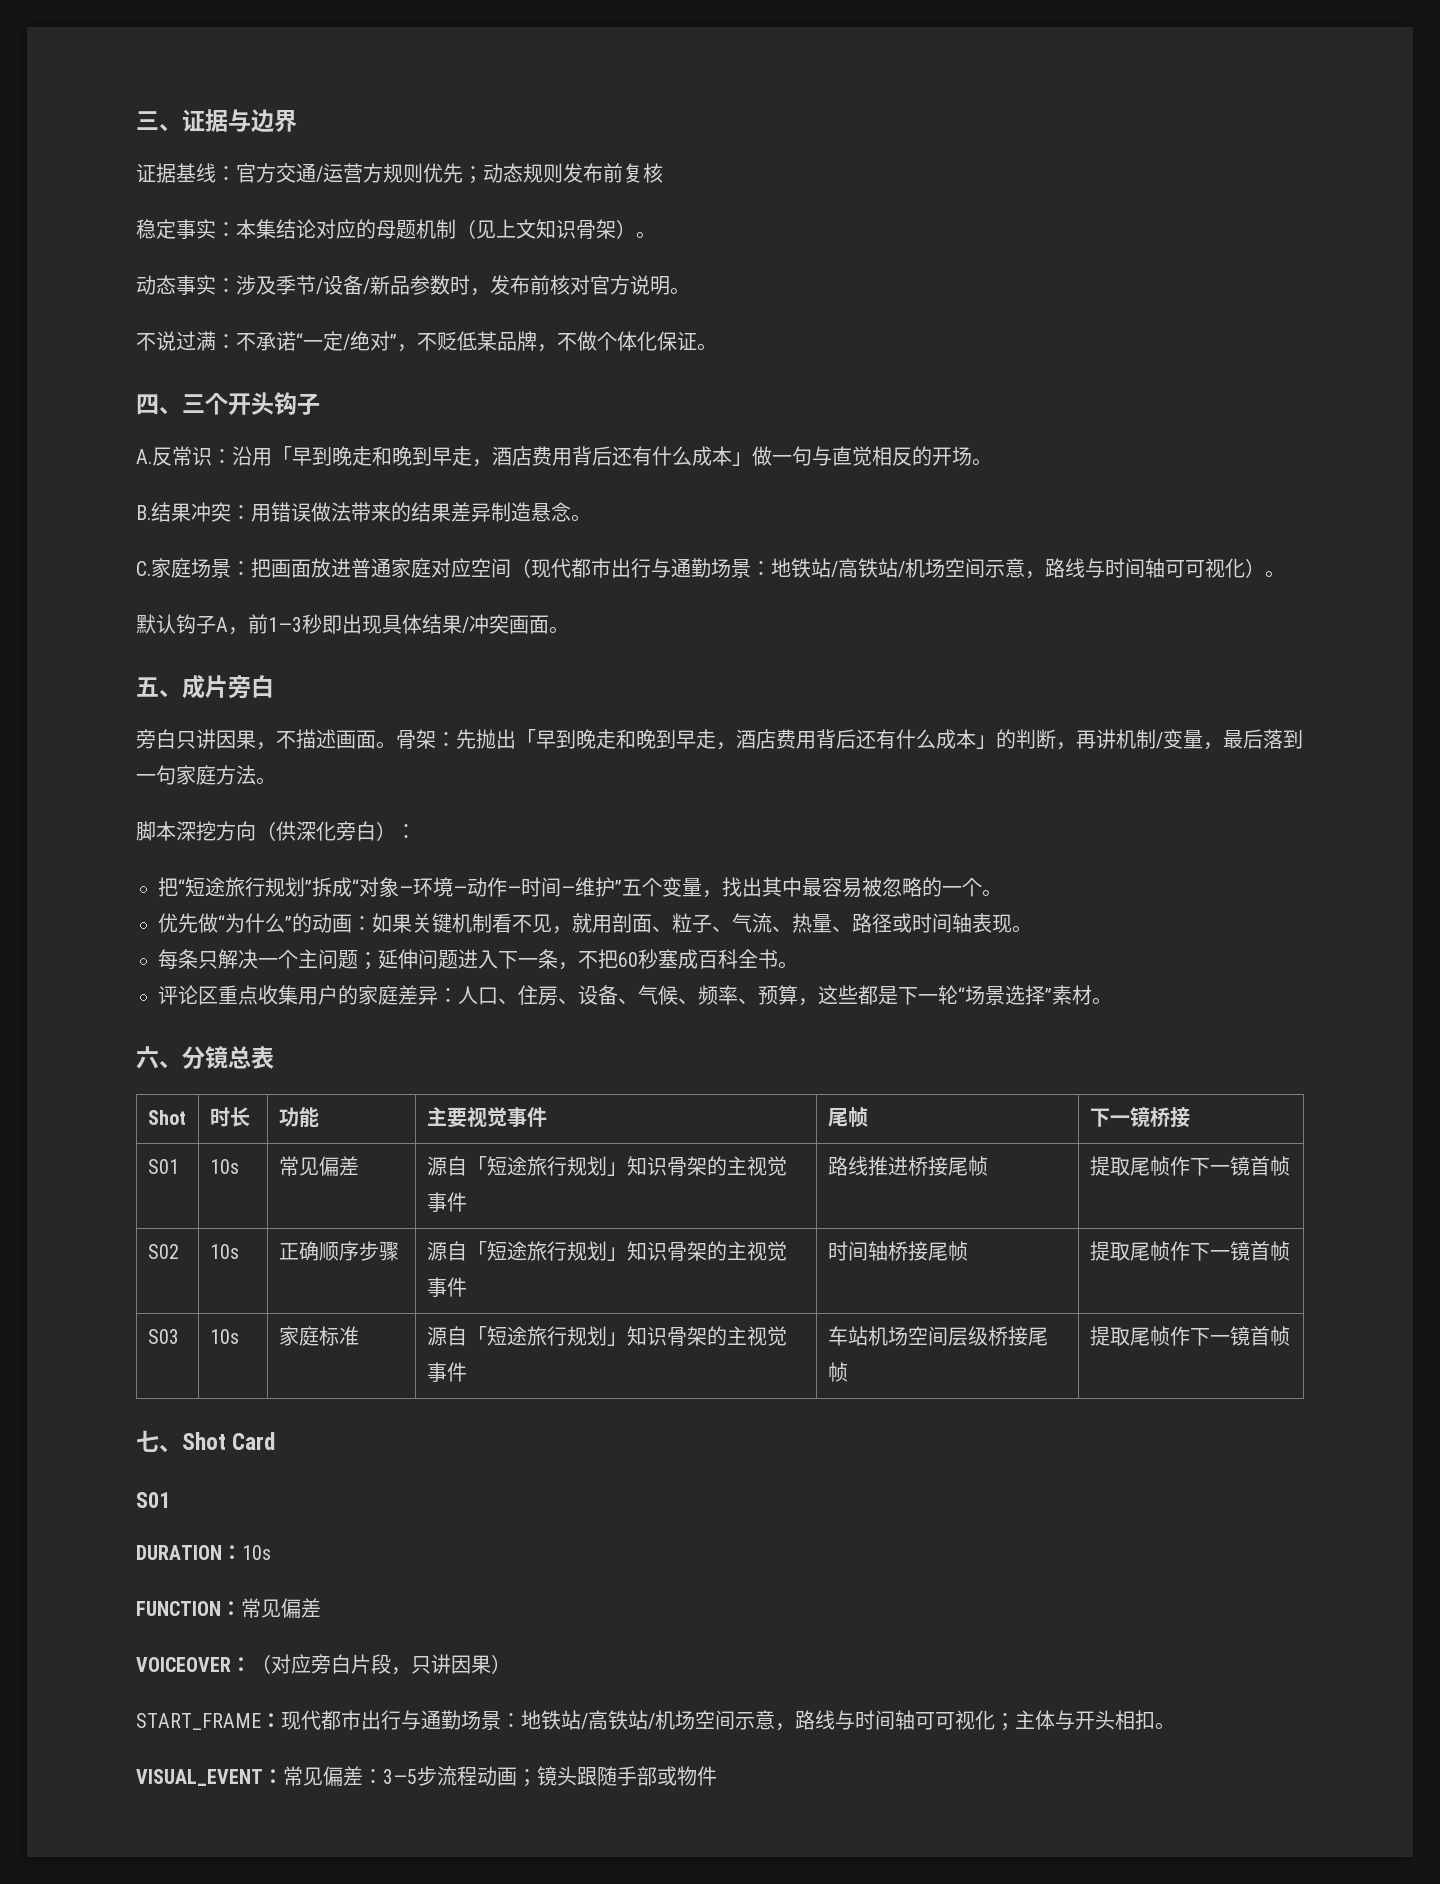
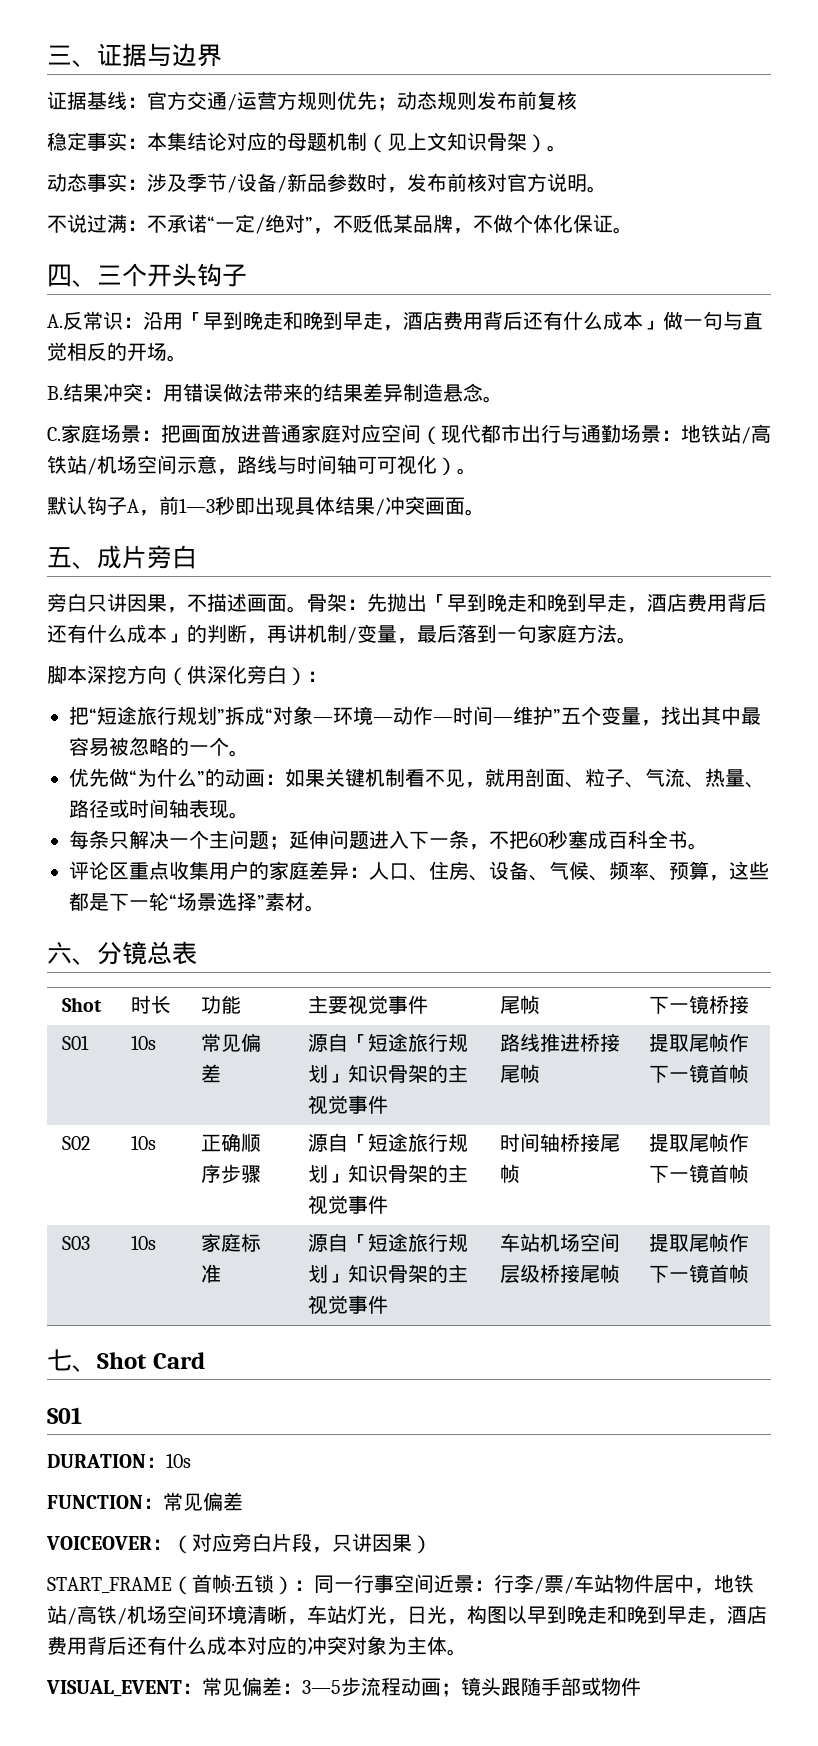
- START_FRAME：现代都市出行与通勤场景：地铁站/高铁站/机场空间示意，路线与时间轴可可视化；主体与开头相扣。
+ START_FRAME（首帧·五锁）：同一行事空间近景：行李/票/车站物件居中，地铁站/高铁/机场空间环境清晰，车站灯光，日光，构图以早到晚走和晚到早走，酒店费用背后还有什么成本对应的冲突对象为主体。

